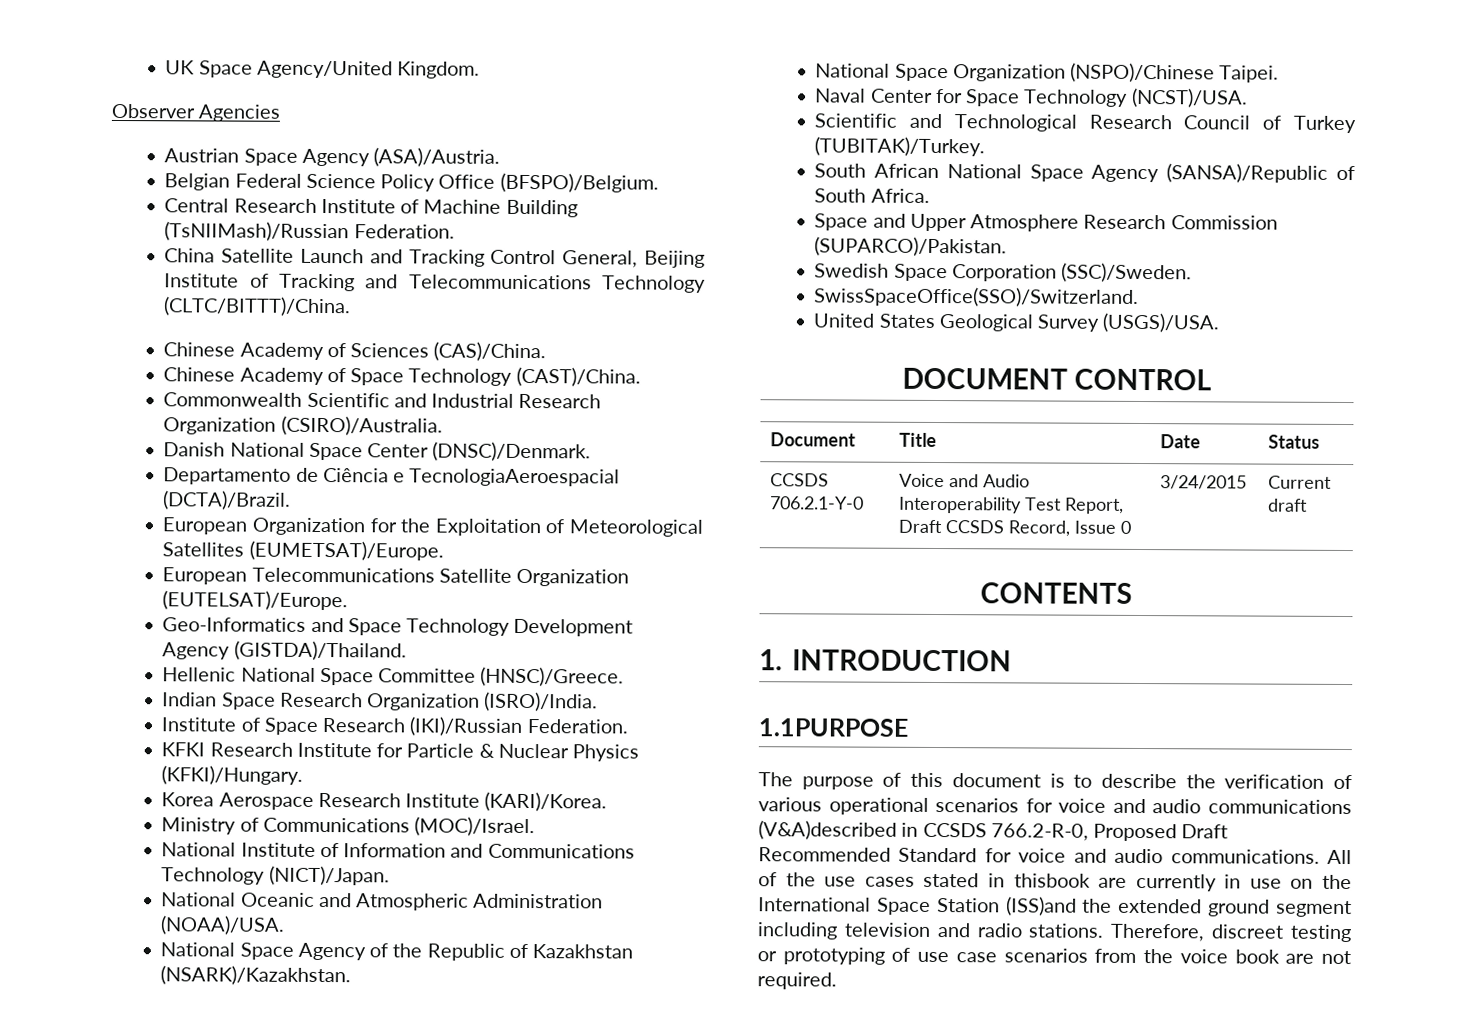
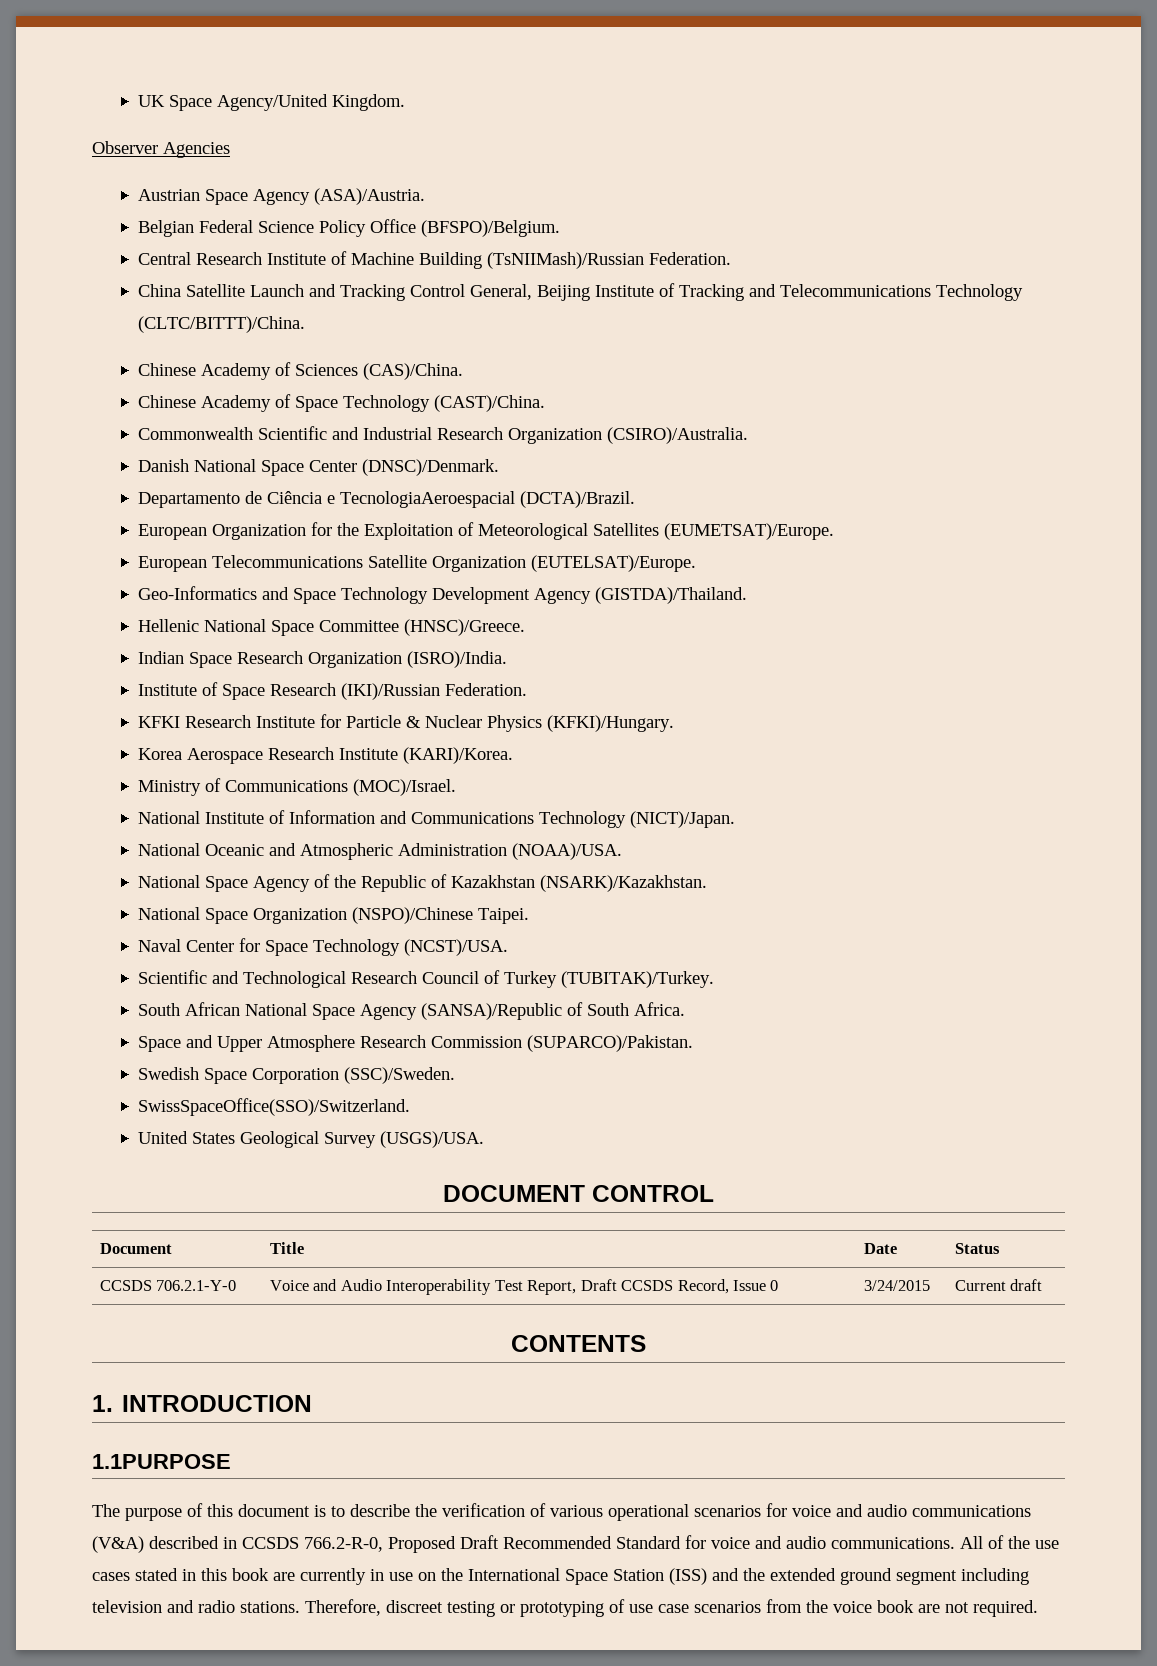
- The purpose of this document is to describe the verification of various operational scenarios for voice and audio communications (V&A)described in CCSDS 766.2-R-0, Proposed Draft Recommended Standard for voice and audio communications.
+ The purpose of this document is to describe the verification of various operational scenarios for voice and audio communications (V&A) described in CCSDS 766.2-R-0, Proposed Draft Recommended Standard for voice and audio communications.
- All of the use cases stated in thisbook are currently in use on the International Space Station (ISS)and the extended ground segment including television and radio stations.
+ All of the use cases stated in this book are currently in use on the International Space Station (ISS) and the extended ground segment including television and radio stations.

